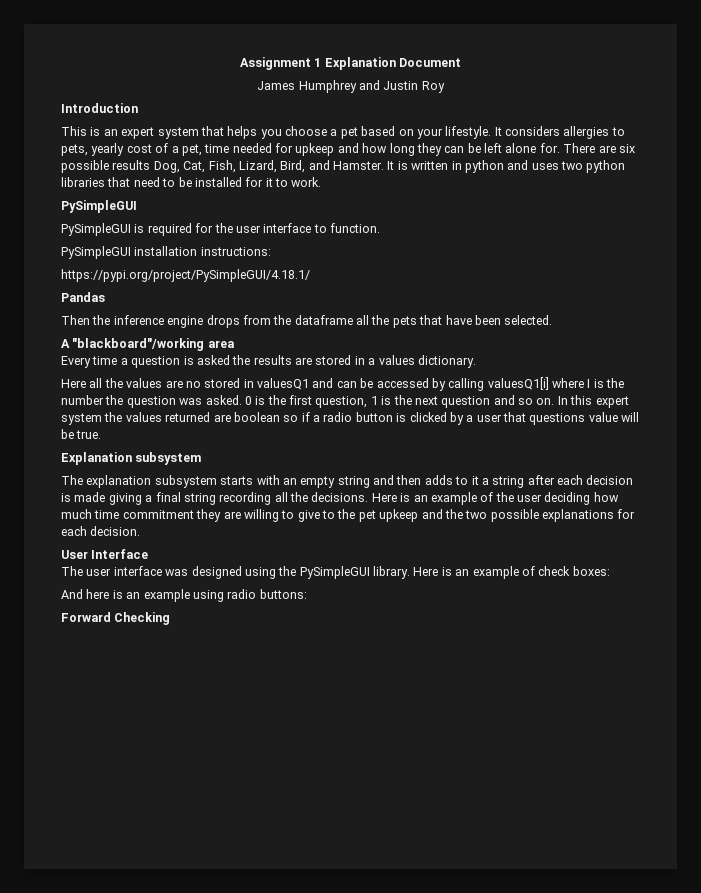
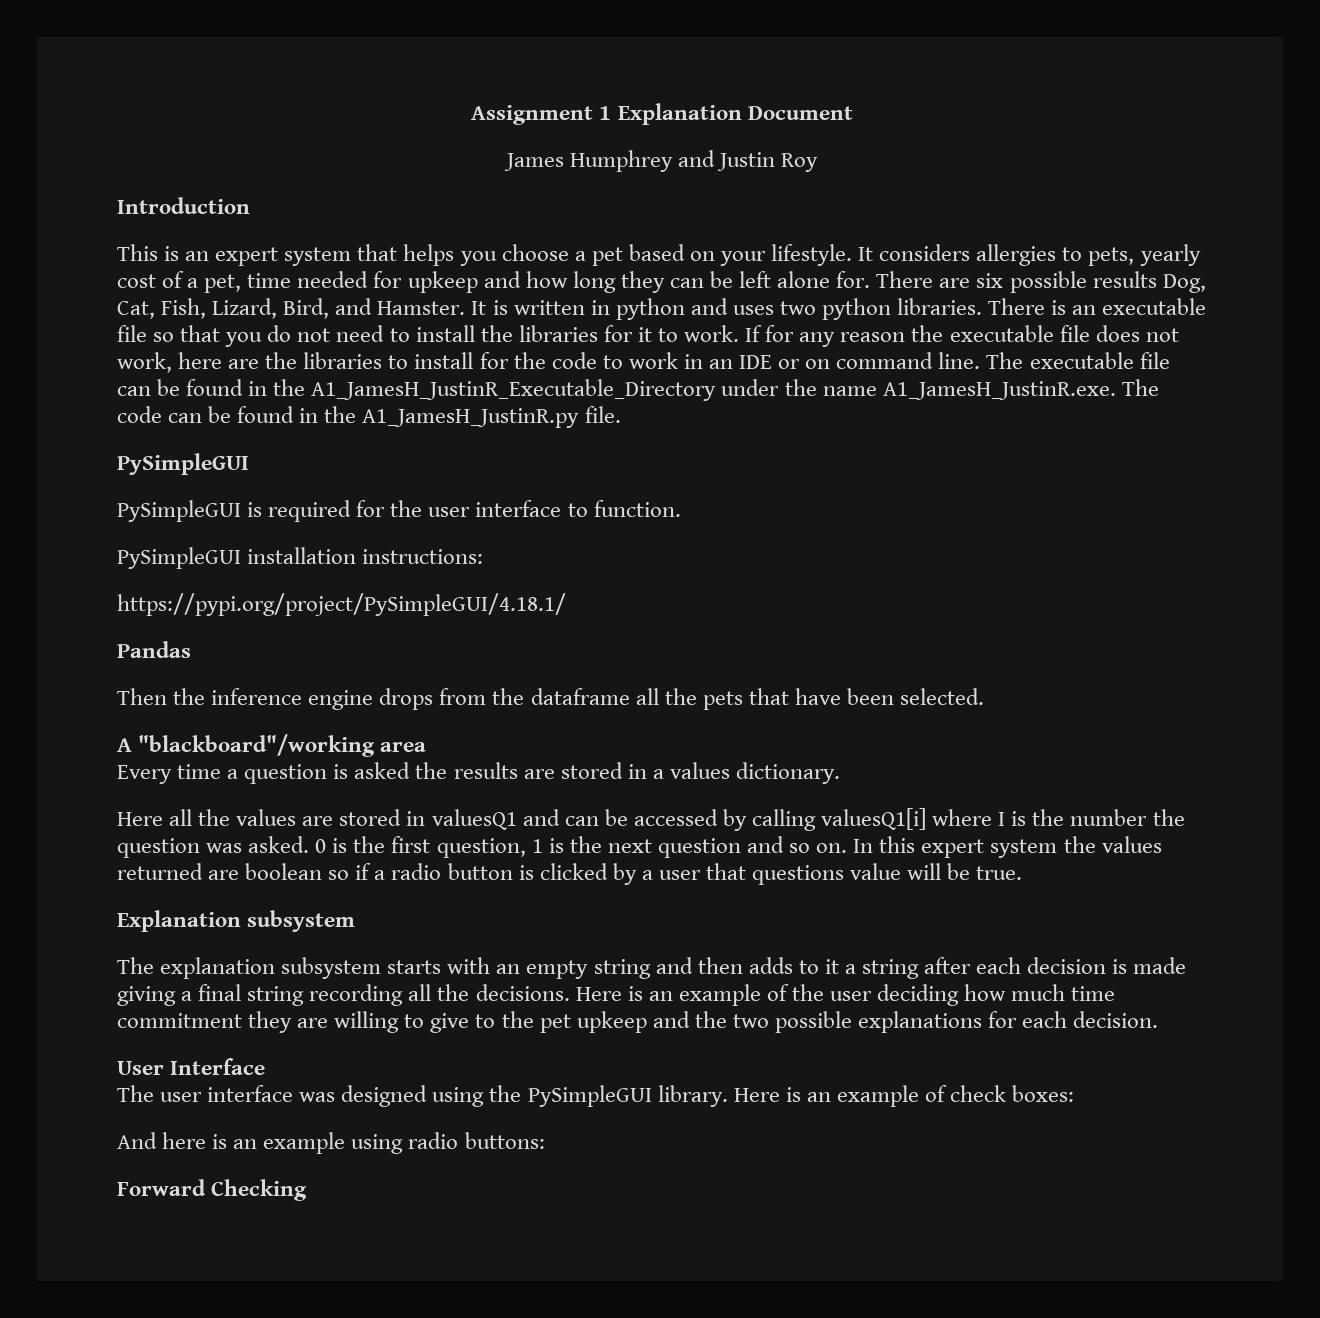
- It is written in python and uses two python libraries that need to be installed for it to work.
+ It is written in python and uses two python libraries. There is an executable file so that you do not need to install the libraries for it to work. If for any reason the executable file does not work, here are the libraries to install for the code to work in an IDE or on command line. The executable file can be found in the A1_JamesH_JustinR_Executable_Directory under the name A1_JamesH_JustinR.exe. The code can be found in the A1_JamesH_JustinR.py file.
- Here all the values are no stored in valuesQ1 and can be accessed by calling valuesQ1[i] where I is the number the question was asked.
+ Here all the values are stored in valuesQ1 and can be accessed by calling valuesQ1[i] where I is the number the question was asked.

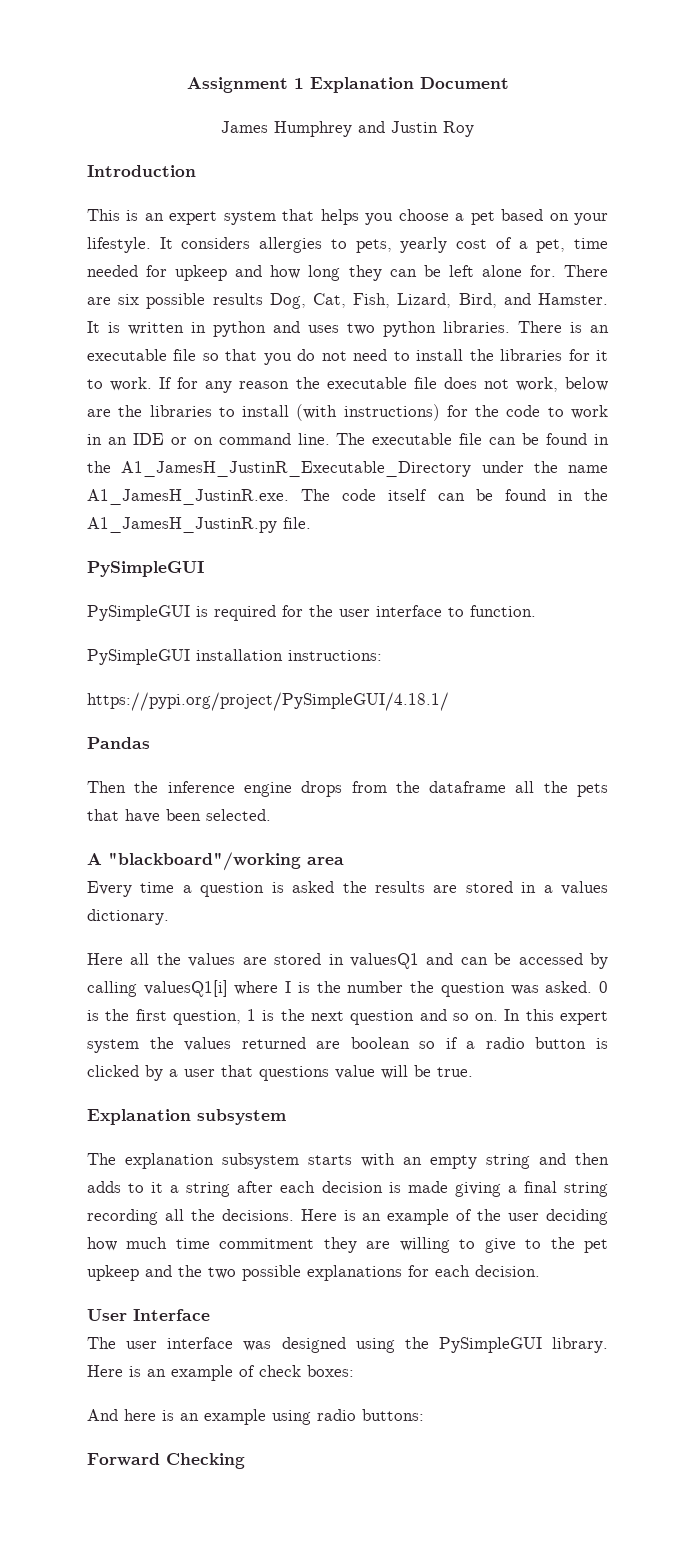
- If for any reason the executable file does not work, here are the libraries to install for the code to work in an IDE or on command line.
+ If for any reason the executable file does not work, below are the libraries to install (with instructions) for the code to work in an IDE or on command line.
- The executable file can be found in the A1_JamesH_JustinR_Executable_Directory under the name A1_JamesH_JustinR.exe. The code can be found in the A1_JamesH_JustinR.py file.
+ The executable file can be found in the A1_JamesH_JustinR_Executable_Directory under the name A1_JamesH_JustinR.exe. The code itself can be found in the A1_JamesH_JustinR.py file.

